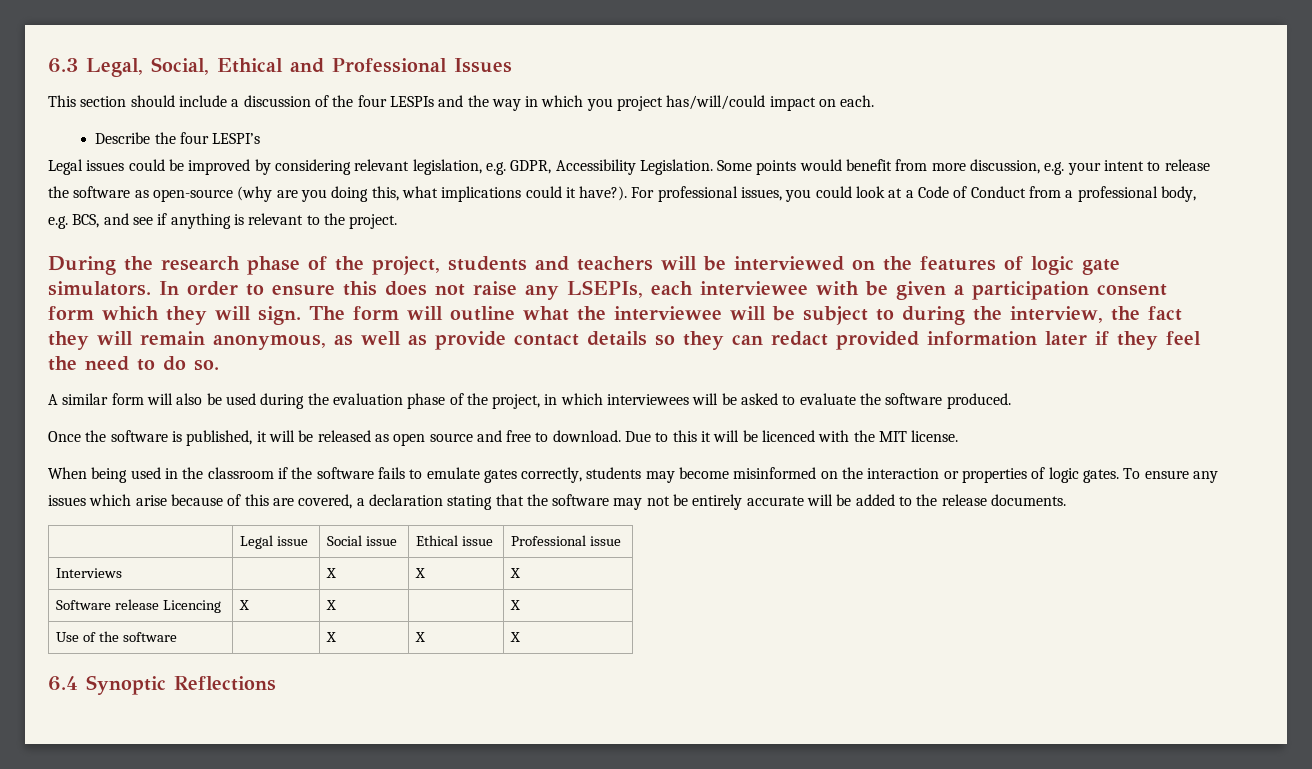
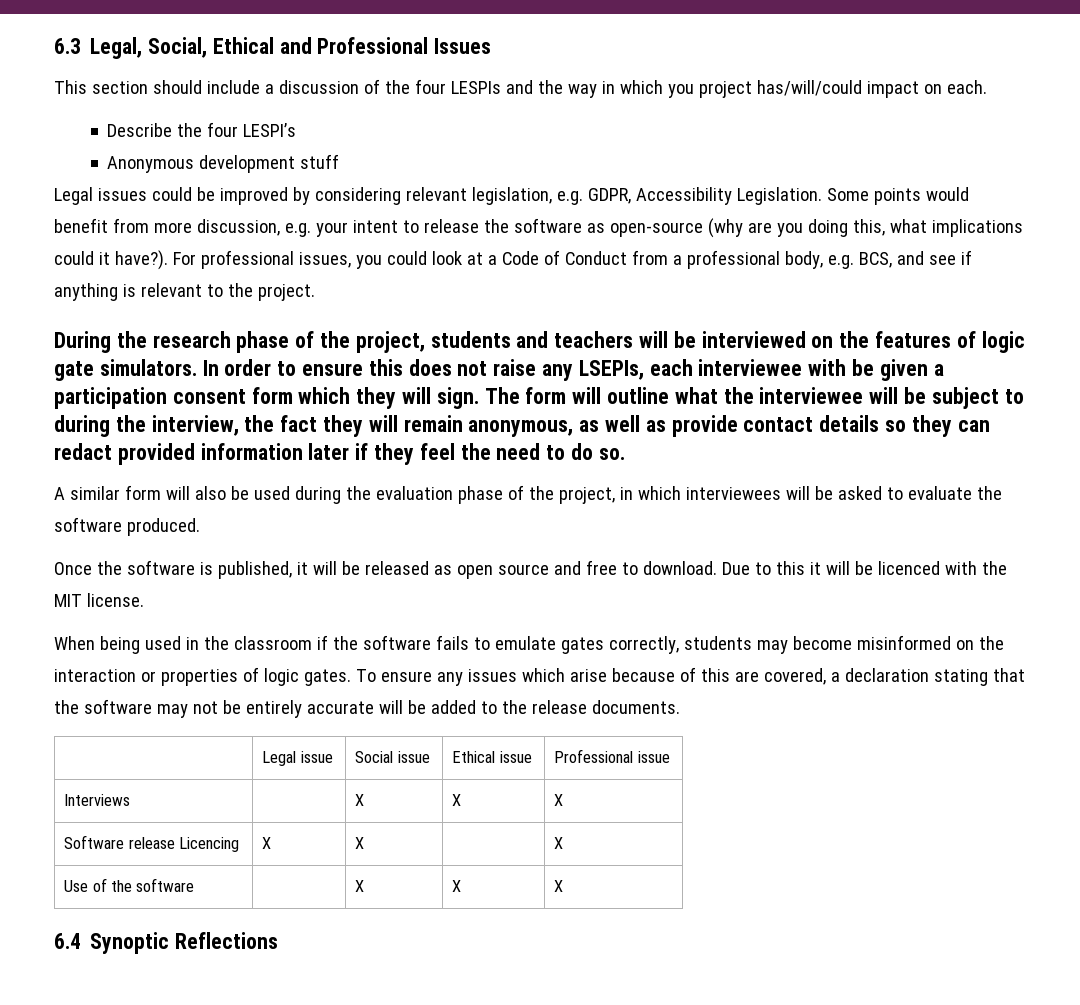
+ Anonymous development stuff

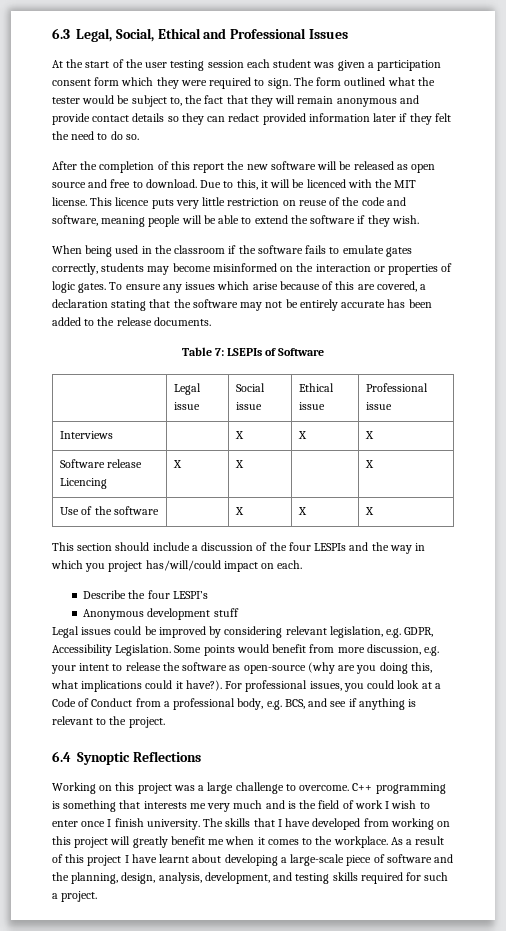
+ At the start of the user testing session each student was given a participation consent form which they were required to sign. The form outlined what the tester would be subject to, the fact that they will remain anonymous and provide contact details so they can redact provided information later if they felt the need to do so.
+ After the completion of this report the new software will be released as open source and free to download. Due to this, it will be licenced with the MIT license. This licence puts very little restriction on reuse of the code and software, meaning people will be able to extend the software if they wish.
+ When being used in the classroom if the software fails to emulate gates correctly, students may become misinformed on the interaction or properties of logic gates. To ensure any issues which arise because of this are covered, a declaration stating that the software may not be entirely accurate has been added to the release documents.
+ Table 7: LSEPIs of Software
+ | Legal issue | Social issue | Ethical issue | Professional issue
+ Interviews | | X | X | X
+ Software release Licencing | X | X | | X
+ Use of the software | | X | X | X
- During the research phase of the project, students and teachers will be interviewed on the features of logic gate simulators. In order to ensure this does not raise any LSEPIs, each interviewee with be given a participation consent form which they will sign. The form will outline what the interviewee will be subject to during the interview, the fact they will remain anonymous, as well as provide contact details so they can redact provided information later if they feel the need to do so.
- A similar form will also be used during the evaluation phase of the project, in which interviewees will be asked to evaluate the software produced.
- Once the software is published, it will be released as open source and free to download. Due to this it will be licenced with the MIT license.
- When being used in the classroom if the software fails to emulate gates correctly, students may become misinformed on the interaction or properties of logic gates. To ensure any issues which arise because of this are covered, a declaration stating that the software may not be entirely accurate will be added to the release documents.
- | Legal issue | Social issue | Ethical issue | Professional issue
- Interviews | | X | X | X
- Software release Licencing | X | X | | X
- Use of the software | | X | X | X
  6.4 Synoptic Reflections
+ Working on this project was a large challenge to overcome. C++ programming is something that interests me very much and is the field of work I wish to enter once I finish university. The skills that I have developed from working on this project will greatly benefit me when it comes to the workplace. As a result of this project I have learnt about developing a large-scale piece of software and the planning, design, analysis, development, and testing skills required for such a project.

